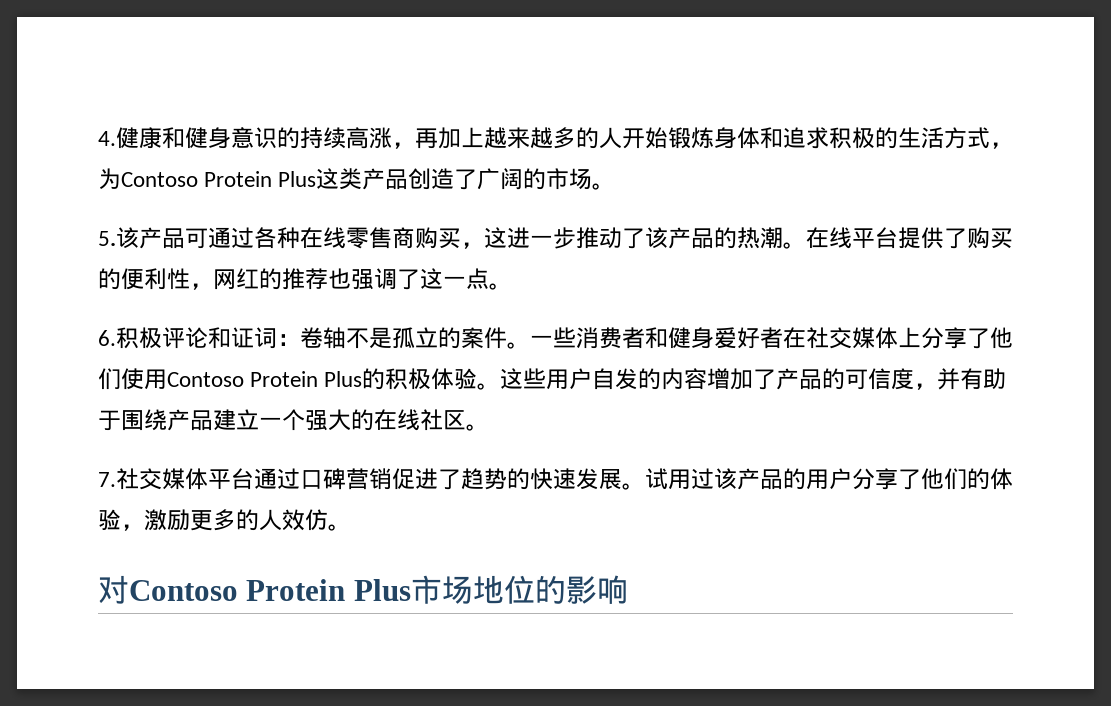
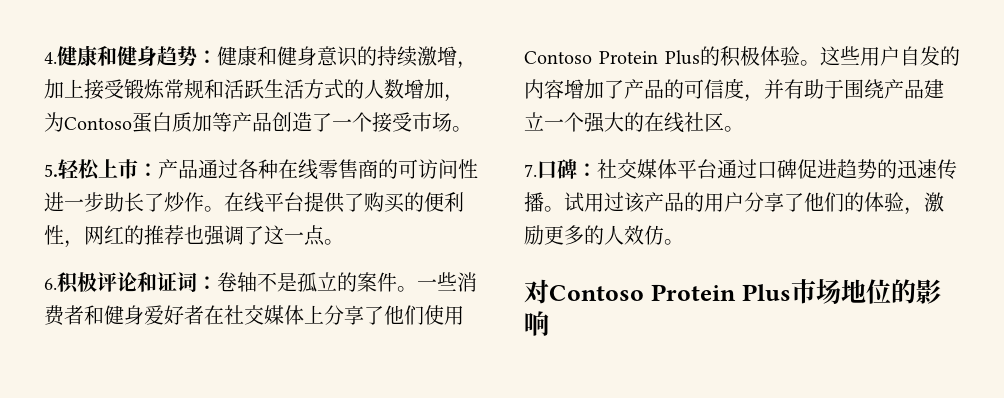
- 4.健康和健身意识的持续高涨，再加上越来越多的人开始锻炼身体和追求积极的生活方式，为Contoso Protein Plus这类产品创造了广阔的市场。
+ 4.健康和健身趋势：健康和健身意识的持续激增，加上接受锻炼常规和活跃生活方式的人数增加，为Contoso蛋白质加等产品创造了一个接受市场。
- 5.该产品可通过各种在线零售商购买，这进一步推动了该产品的热潮。
+ 5.轻松上市：产品通过各种在线零售商的可访问性进一步助长了炒作。
- 7.社交媒体平台通过口碑营销促进了趋势的快速发展。
+ 7.口碑：社交媒体平台通过口碑促进趋势的迅速传播。

